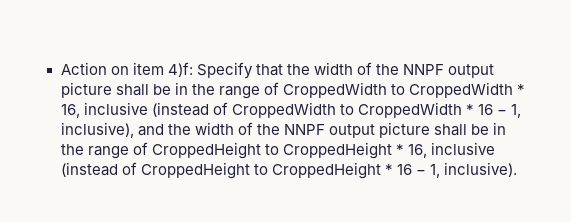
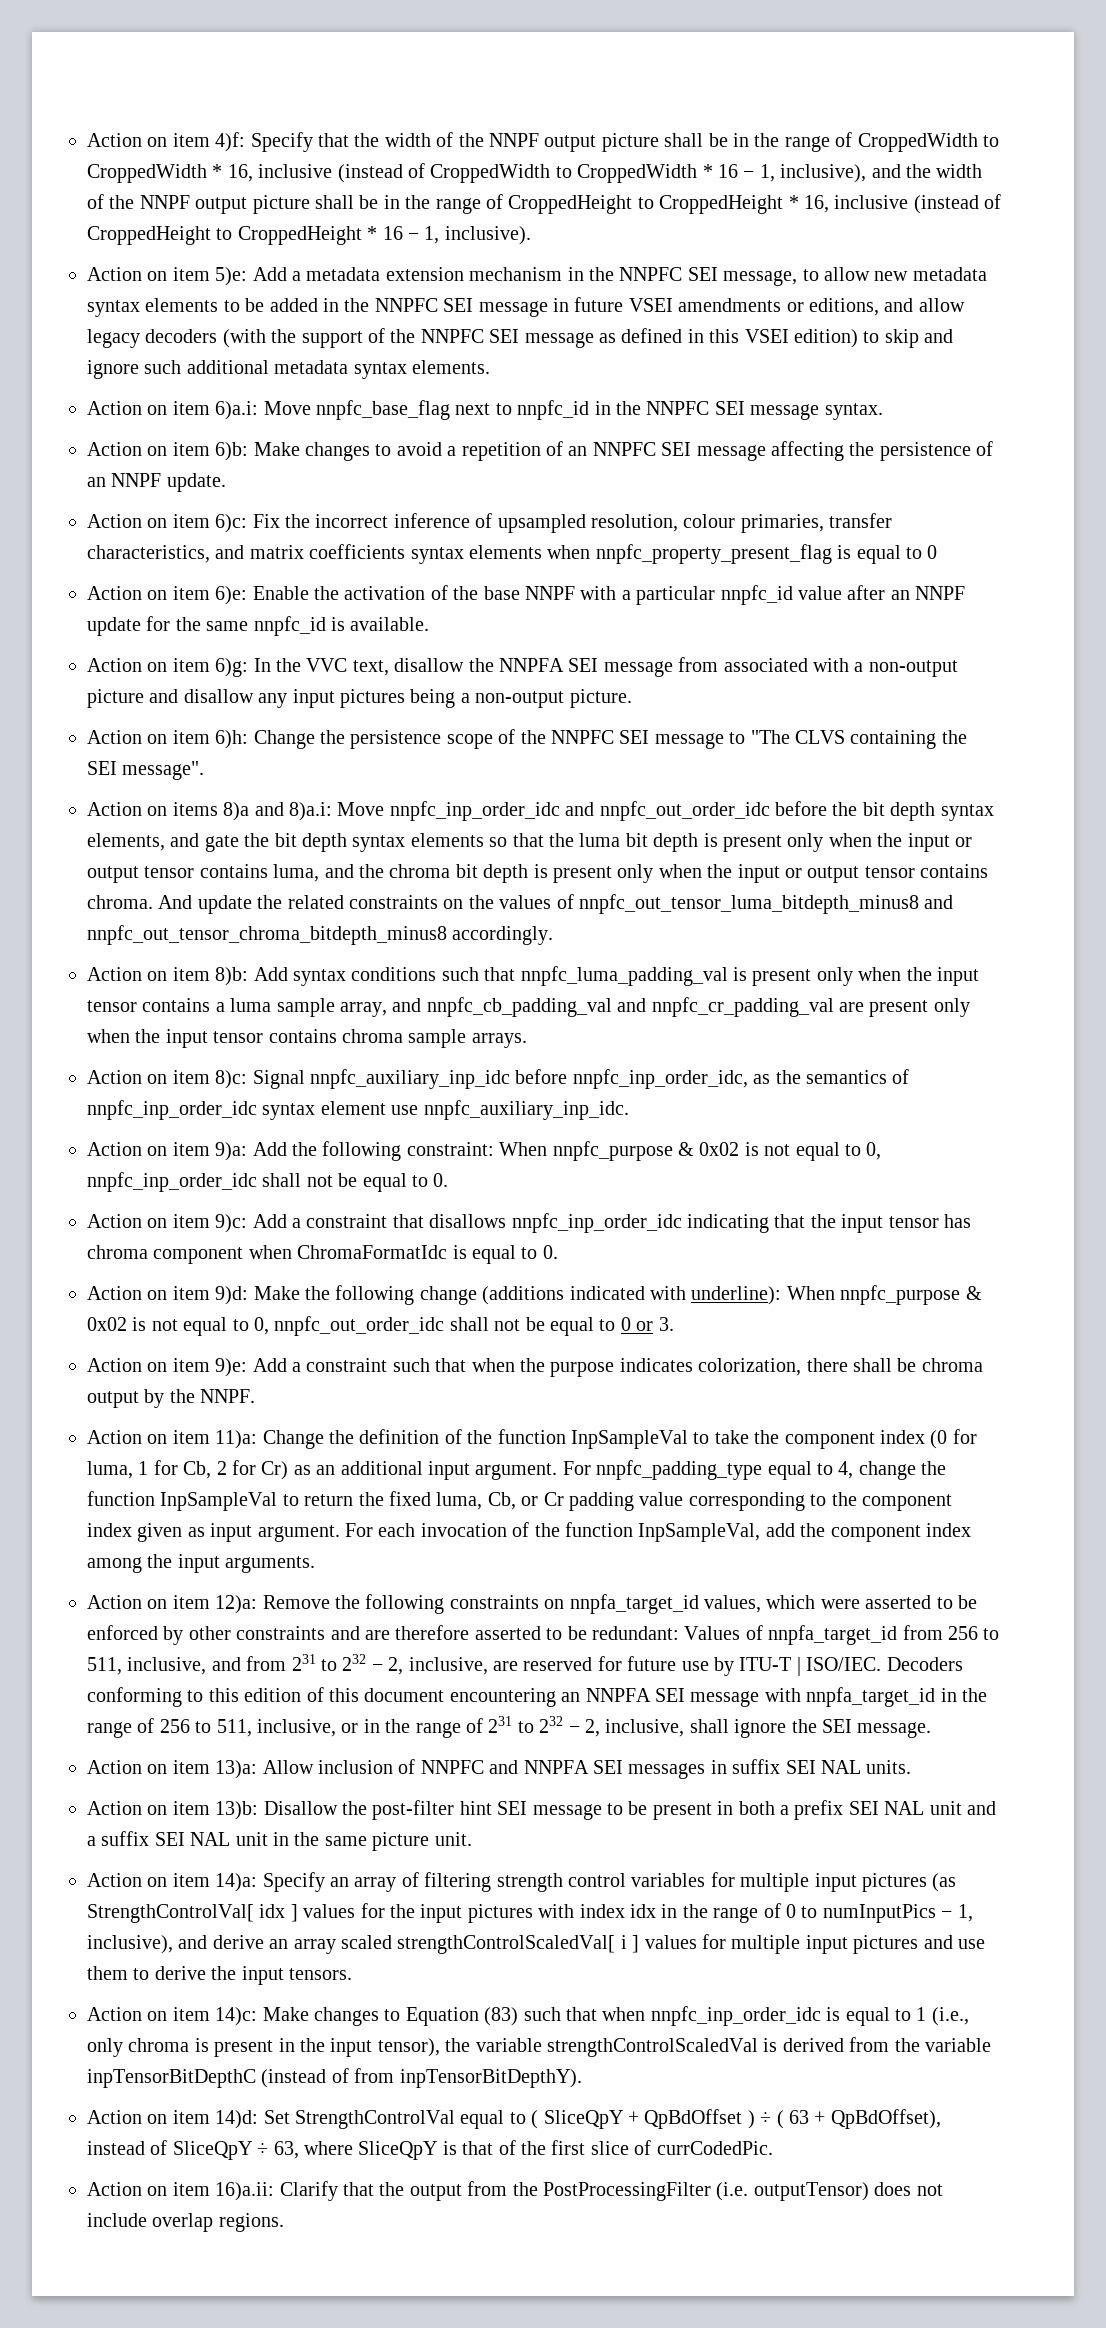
+ Action on item 5)e: Add a metadata extension mechanism in the NNPFC SEI message, to allow new metadata syntax elements to be added in the NNPFC SEI message in future VSEI amendments or editions, and allow legacy decoders (with the support of the NNPFC SEI message as defined in this VSEI edition) to skip and ignore such additional metadata syntax elements.
+ Action on item 6)a.i: Move nnpfc_base_flag next to nnpfc_id in the NNPFC SEI message syntax.
+ Action on item 6)b: Make changes to avoid a repetition of an NNPFC SEI message affecting the persistence of an NNPF update.
+ Action on item 6)c: Fix the incorrect inference of upsampled resolution, colour primaries, transfer characteristics, and matrix coefficients syntax elements when nnpfc_property_present_flag is equal to 0
+ Action on item 6)e: Enable the activation of the base NNPF with a particular nnpfc_id value after an NNPF update for the same nnpfc_id is available.
+ Action on item 6)g: In the VVC text, disallow the NNPFA SEI message from associated with a non-output picture and disallow any input pictures being a non-output picture.
+ Action on item 6)h: Change the persistence scope of the NNPFC SEI message to "The CLVS containing the SEI message".
+ Action on items 8)a and 8)a.i: Move nnpfc_inp_order_idc and nnpfc_out_order_idc before the bit depth syntax elements, and gate the bit depth syntax elements so that the luma bit depth is present only when the input or output tensor contains luma, and the chroma bit depth is present only when the input or output tensor contains chroma. And update the related constraints on the values of nnpfc_out_tensor_luma_bitdepth_minus8 and nnpfc_out_tensor_chroma_bitdepth_minus8 accordingly.
+ Action on item 8)b: Add syntax conditions such that nnpfc_luma_padding_val is present only when the input tensor contains a luma sample array, and nnpfc_cb_padding_val and nnpfc_cr_padding_val are present only when the input tensor contains chroma sample arrays.
+ Action on item 8)c: Signal nnpfc_auxiliary_inp_idc before nnpfc_inp_order_idc, as the semantics of nnpfc_inp_order_idc syntax element use nnpfc_auxiliary_inp_idc.
+ Action on item 9)a: Add the following constraint: When nnpfc_purpose & 0x02 is not equal to 0, nnpfc_inp_order_idc shall not be equal to 0.
+ Action on item 9)c: Add a constraint that disallows nnpfc_inp_order_idc indicating that the input tensor has chroma component when ChromaFormatIdc is equal to 0.
+ Action on item 9)d: Make the following change (additions indicated with underline): When nnpfc_purpose & 0x02 is not equal to 0, nnpfc_out_order_idc shall not be equal to 0 or 3.
+ Action on item 9)e: Add a constraint such that when the purpose indicates colorization, there shall be chroma output by the NNPF.
+ Action on item 11)a: Change the definition of the function InpSampleVal to take the component index (0 for luma, 1 for Cb, 2 for Cr) as an additional input argument. For nnpfc_padding_type equal to 4, change the function InpSampleVal to return the fixed luma, Cb, or Cr padding value corresponding to the component index given as input argument. For each invocation of the function InpSampleVal, add the component index among the input arguments.
+ Action on item 12)a: Remove the following constraints on nnpfa_target_id values, which were asserted to be enforced by other constraints and are therefore asserted to be redundant: Values of nnpfa_target_id from 256 to 511, inclusive, and from 231 to 232 − 2, inclusive, are reserved for future use by ITU-T | ISO/IEC. Decoders conforming to this edition of this document encountering an NNPFA SEI message with nnpfa_target_id in the range of 256 to 511, inclusive, or in the range of 231 to 232 − 2, inclusive, shall ignore the SEI message.
+ Action on item 13)a: Allow inclusion of NNPFC and NNPFA SEI messages in suffix SEI NAL units.
+ Action on item 13)b: Disallow the post-filter hint SEI message to be present in both a prefix SEI NAL unit and a suffix SEI NAL unit in the same picture unit.
+ Action on item 14)a: Specify an array of filtering strength control variables for multiple input pictures (as StrengthControlVal[ idx ] values for the input pictures with index idx in the range of 0 to numInputPics − 1, inclusive), and derive an array scaled strengthControlScaledVal[ i ] values for multiple input pictures and use them to derive the input tensors.
+ Action on item 14)c: Make changes to Equation (83) such that when nnpfc_inp_order_idc is equal to 1 (i.e., only chroma is present in the input tensor), the variable strengthControlScaledVal is derived from the variable inpTensorBitDepthC (instead of from inpTensorBitDepthY).
+ Action on item 14)d: Set StrengthControlVal equal to ( SliceQpY + QpBdOffset ) ÷ ( 63 + QpBdOffset), instead of SliceQpY ÷ 63, where SliceQpY is that of the first slice of currCodedPic.
+ Action on item 16)a.ii: Clarify that the output from the PostProcessingFilter (i.e. outputTensor) does not include overlap regions.

